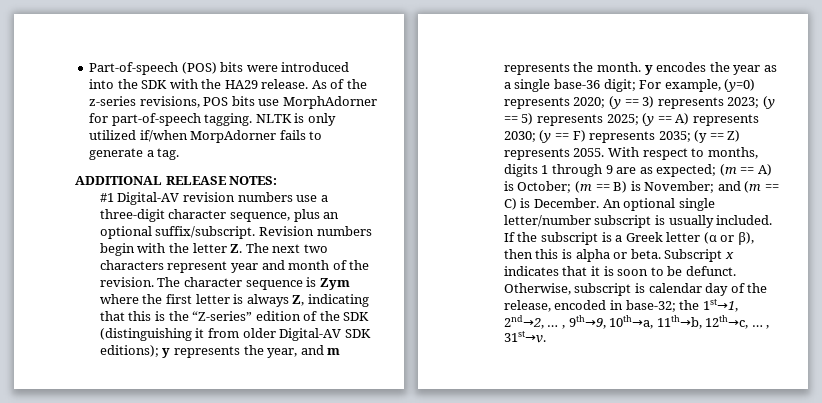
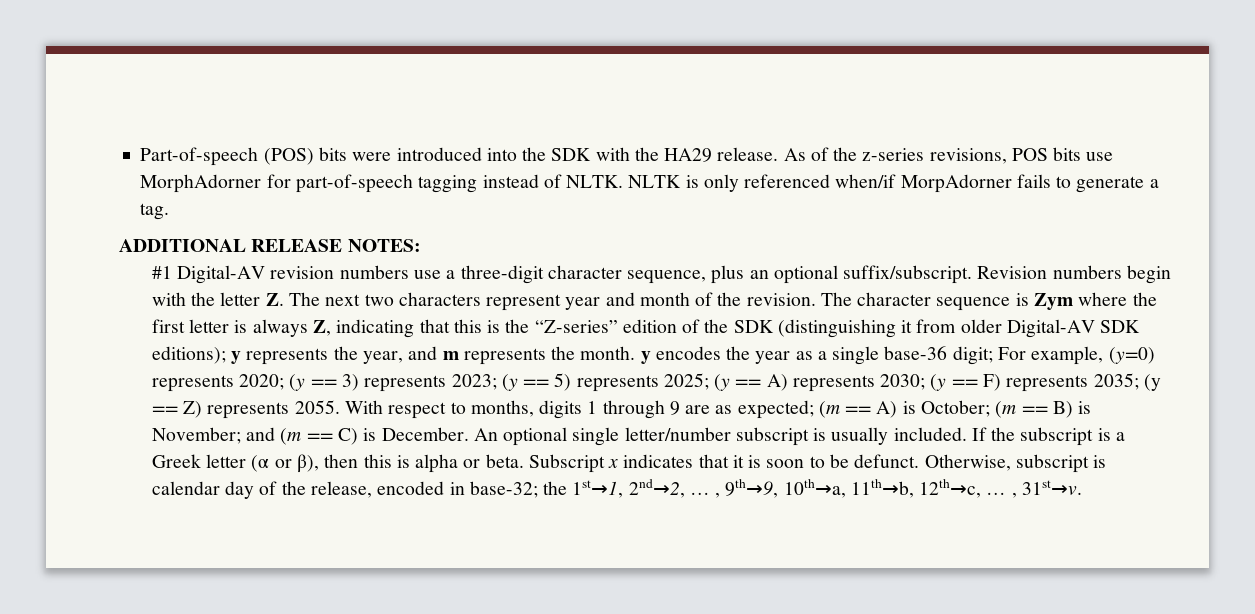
- As of the z-series revisions, POS bits use MorphAdorner for part-of-speech tagging.
+ As of the z-series revisions, POS bits use MorphAdorner for part-of-speech tagging instead of NLTK.
- NLTK is only utilized if/when MorpAdorner fails to generate a tag.
+ NLTK is only referenced when/if MorpAdorner fails to generate a tag.

